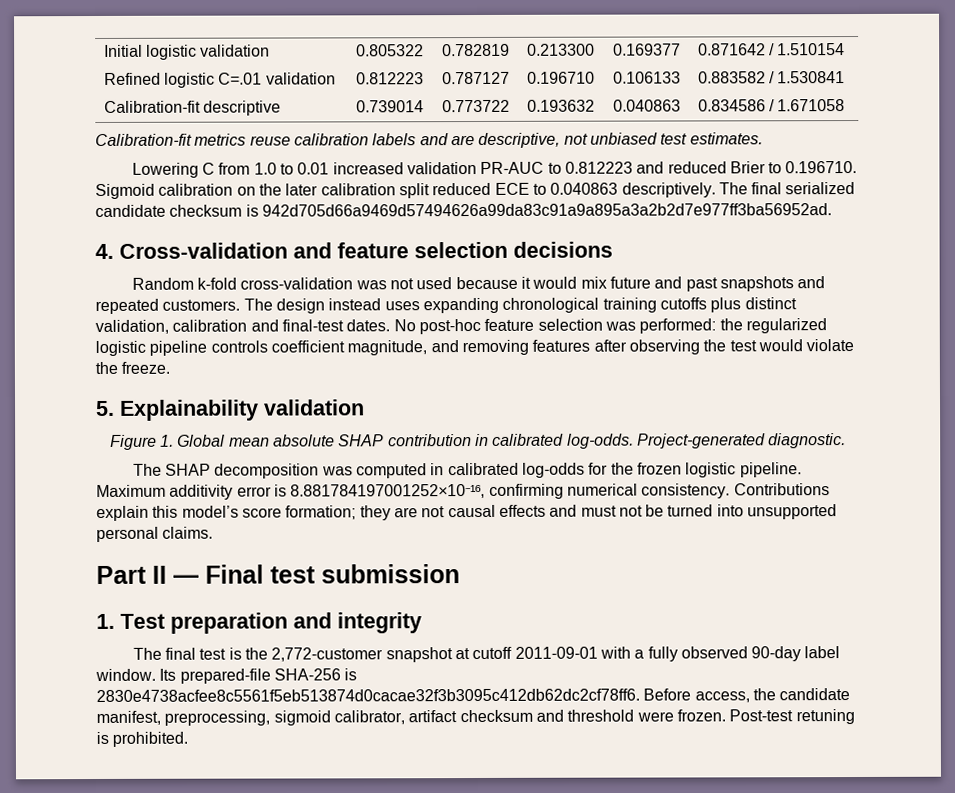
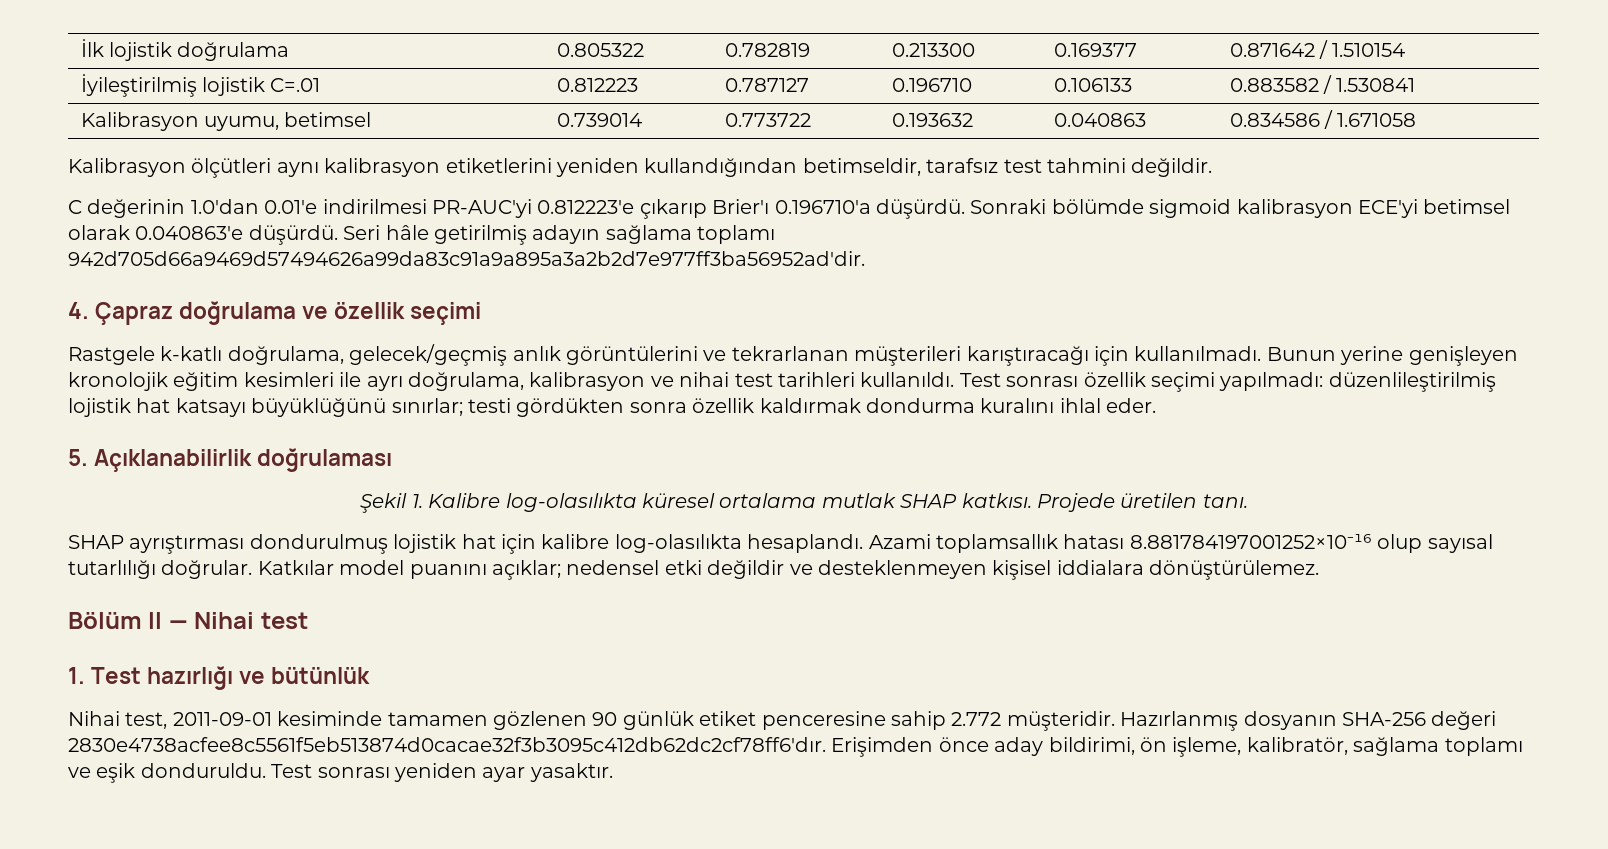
- Initial logistic validation | 0.805322 | 0.782819 | 0.213300 | 0.169377 | 0.871642 / 1.510154
+ İlk lojistik doğrulama | 0.805322 | 0.782819 | 0.213300 | 0.169377 | 0.871642 / 1.510154
- Refined logistic C=.01 validation | 0.812223 | 0.787127 | 0.196710 | 0.106133 | 0.883582 / 1.530841
+ İyileştirilmiş lojistik C=.01 | 0.812223 | 0.787127 | 0.196710 | 0.106133 | 0.883582 / 1.530841
- Calibration-fit descriptive | 0.739014 | 0.773722 | 0.193632 | 0.040863 | 0.834586 / 1.671058
+ Kalibrasyon uyumu, betimsel | 0.739014 | 0.773722 | 0.193632 | 0.040863 | 0.834586 / 1.671058
- Calibration-fit metrics reuse calibration labels and are descriptive, not unbiased test estimates.
- Lowering C from 1.0 to 0.01 increased validation PR-AUC to 0.812223 and reduced Brier to 0.196710. Sigmoid calibration on the later calibration split reduced ECE to 0.040863 descriptively. The final serialized candidate checksum is 942d705d66a9469d57494626a99da83c91a9a895a3a2b2d7e977ff3ba56952ad.
- 4. Cross-validation and feature selection decisions
- Random k-fold cross-validation was not used because it would mix future and past snapshots and repeated customers. The design instead uses expanding chronological training cutoffs plus distinct validation, calibration and final-test dates. No post-hoc feature selection was performed: the regularized logistic pipeline controls coefficient magnitude, and removing features after observing the test would violate the freeze.
- 5. Explainability validation
- Figure 1. Global mean absolute SHAP contribution in calibrated log-odds. Project-generated diagnostic.
- The SHAP decomposition was computed in calibrated log-odds for the frozen logistic pipeline. Maximum additivity error is 8.881784197001252×10⁻¹⁶, confirming numerical consistency. Contributions explain this model’s score formation; they are not causal effects and must not be turned into unsupported personal claims.
- Part II — Final test submission
+ Kalibrasyon ölçütleri aynı kalibrasyon etiketlerini yeniden kullandığından betimseldir, tarafsız test tahmini değildir.
+ C değerinin 1.0'dan 0.01'e indirilmesi PR-AUC'yi 0.812223'e çıkarıp Brier'ı 0.196710'a düşürdü. Sonraki bölümde sigmoid kalibrasyon ECE'yi betimsel olarak 0.040863'e düşürdü. Seri hâle getirilmiş adayın sağlama toplamı 942d705d66a9469d57494626a99da83c91a9a895a3a2b2d7e977ff3ba56952ad'dir.
+ 4. Çapraz doğrulama ve özellik seçimi
+ Rastgele k-katlı doğrulama, gelecek/geçmiş anlık görüntülerini ve tekrarlanan müşterileri karıştıracağı için kullanılmadı. Bunun yerine genişleyen kronolojik eğitim kesimleri ile ayrı doğrulama, kalibrasyon ve nihai test tarihleri kullanıldı. Test sonrası özellik seçimi yapılmadı: düzenlileştirilmiş lojistik hat katsayı büyüklüğünü sınırlar; testi gördükten sonra özellik kaldırmak dondurma kuralını ihlal eder.
+ 5. Açıklanabilirlik doğrulaması
+ Şekil 1. Kalibre log-olasılıkta küresel ortalama mutlak SHAP katkısı. Projede üretilen tanı.
+ SHAP ayrıştırması dondurulmuş lojistik hat için kalibre log-olasılıkta hesaplandı. Azami toplamsallık hatası 8.881784197001252×10⁻¹⁶ olup sayısal tutarlılığı doğrular. Katkılar model puanını açıklar; nedensel etki değildir ve desteklenmeyen kişisel iddialara dönüştürülemez.
+ Bölüm II — Nihai test
- 1. Test preparation and integrity
- The final test is the 2,772-customer snapshot at cutoff 2011-09-01 with a fully observed 90-day label window. Its prepared-file SHA-256 is 2830e4738acfee8c5561f5eb513874d0cacae32f3b3095c412db62dc2cf78ff6. Before access, the candidate manifest, preprocessing, sigmoid calibrator, artifact checksum and threshold were frozen. Post-test retuning is prohibited.
+ 1. Test hazırlığı ve bütünlük
+ Nihai test, 2011-09-01 kesiminde tamamen gözlenen 90 günlük etiket penceresine sahip 2.772 müşteridir. Hazırlanmış dosyanın SHA-256 değeri 2830e4738acfee8c5561f5eb513874d0cacae32f3b3095c412db62dc2cf78ff6'dır. Erişimden önce aday bildirimi, ön işleme, kalibratör, sağlama toplamı ve eşik donduruldu. Test sonrası yeniden ayar yasaktır.

